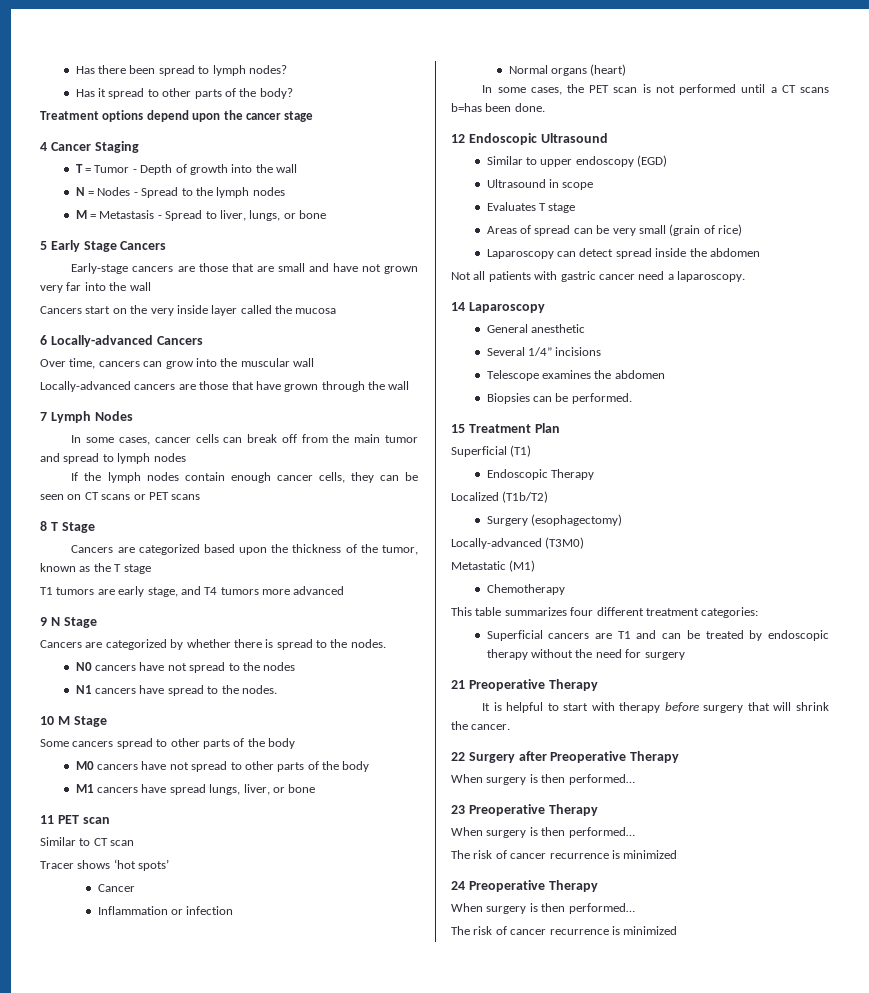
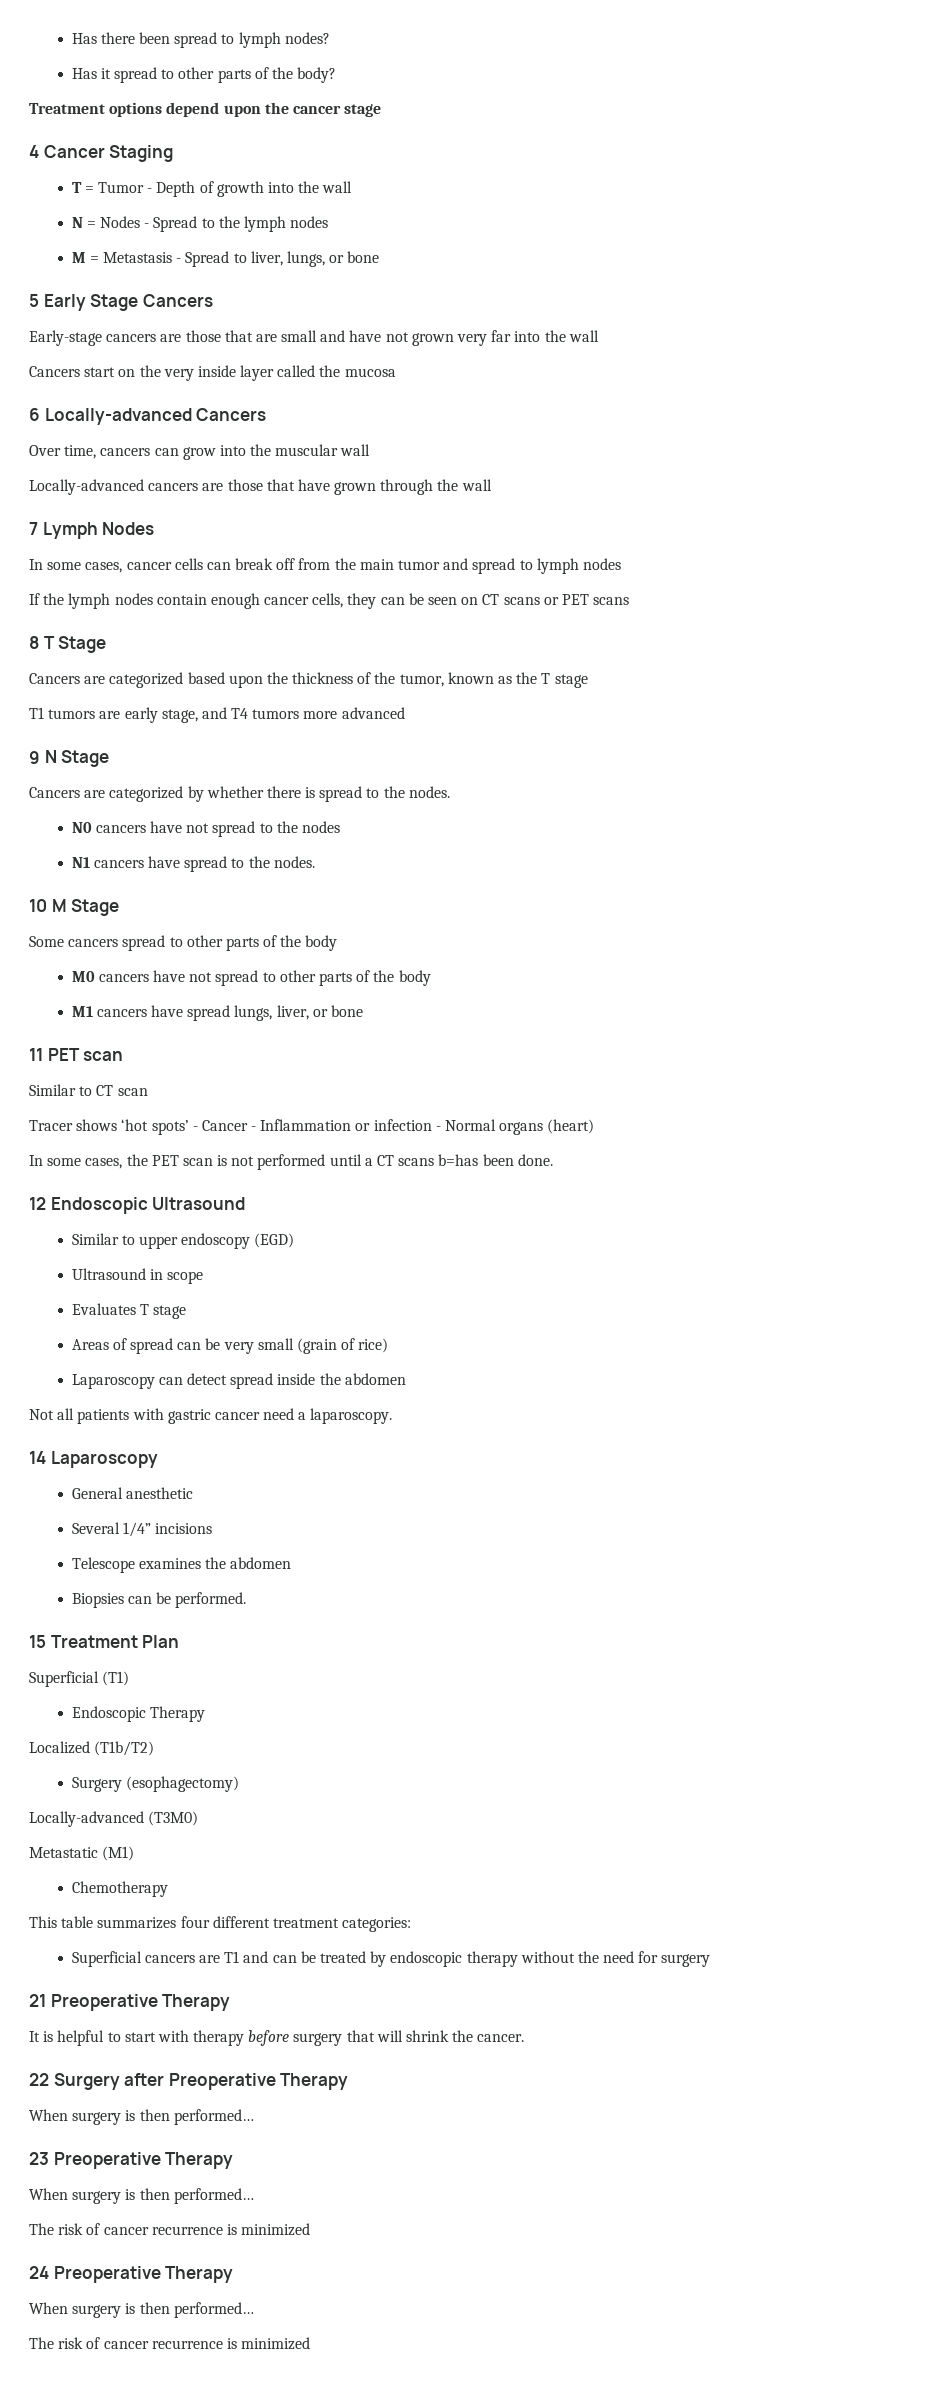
- Tracer shows ‘hot spots’
- Cancer
- Inflammation or infection
- Normal organs (heart)
+ Tracer shows ‘hot spots’ - Cancer - Inflammation or infection - Normal organs (heart)

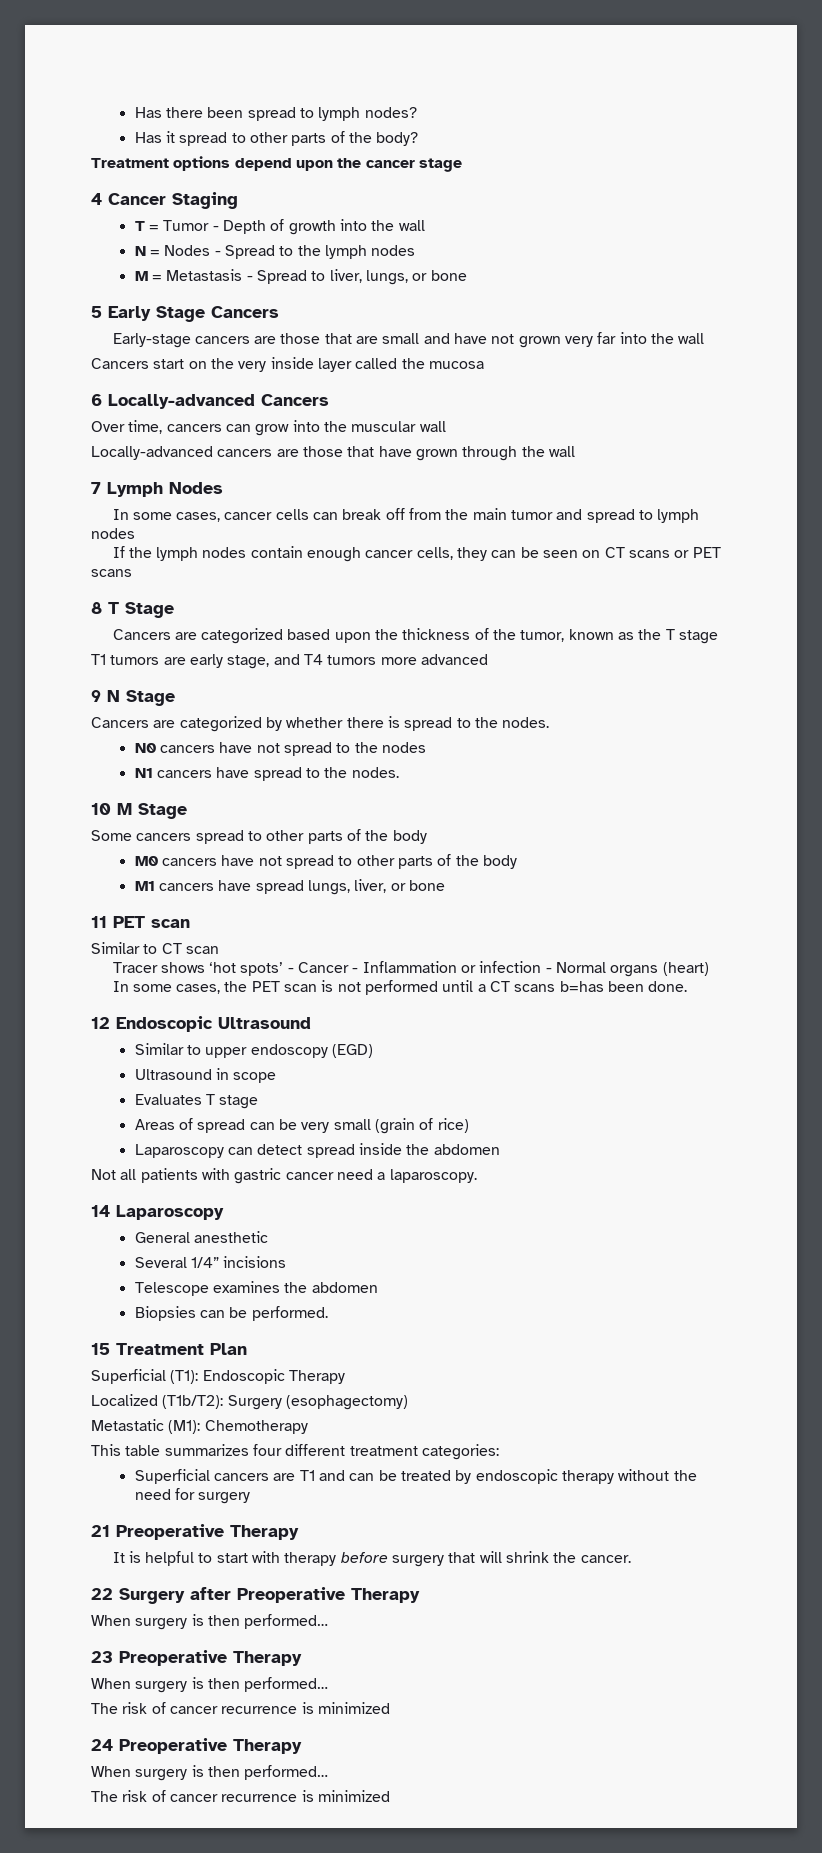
- Superficial (T1)
- Endoscopic Therapy
+ Superficial (T1): Endoscopic Therapy
- Localized (T1b/T2)
- Surgery (esophagectomy)
+ Localized (T1b/T2): Surgery (esophagectomy)
- Locally-advanced (T3M0)
- Metastatic (M1)
- Chemotherapy
+ Metastatic (M1): Chemotherapy

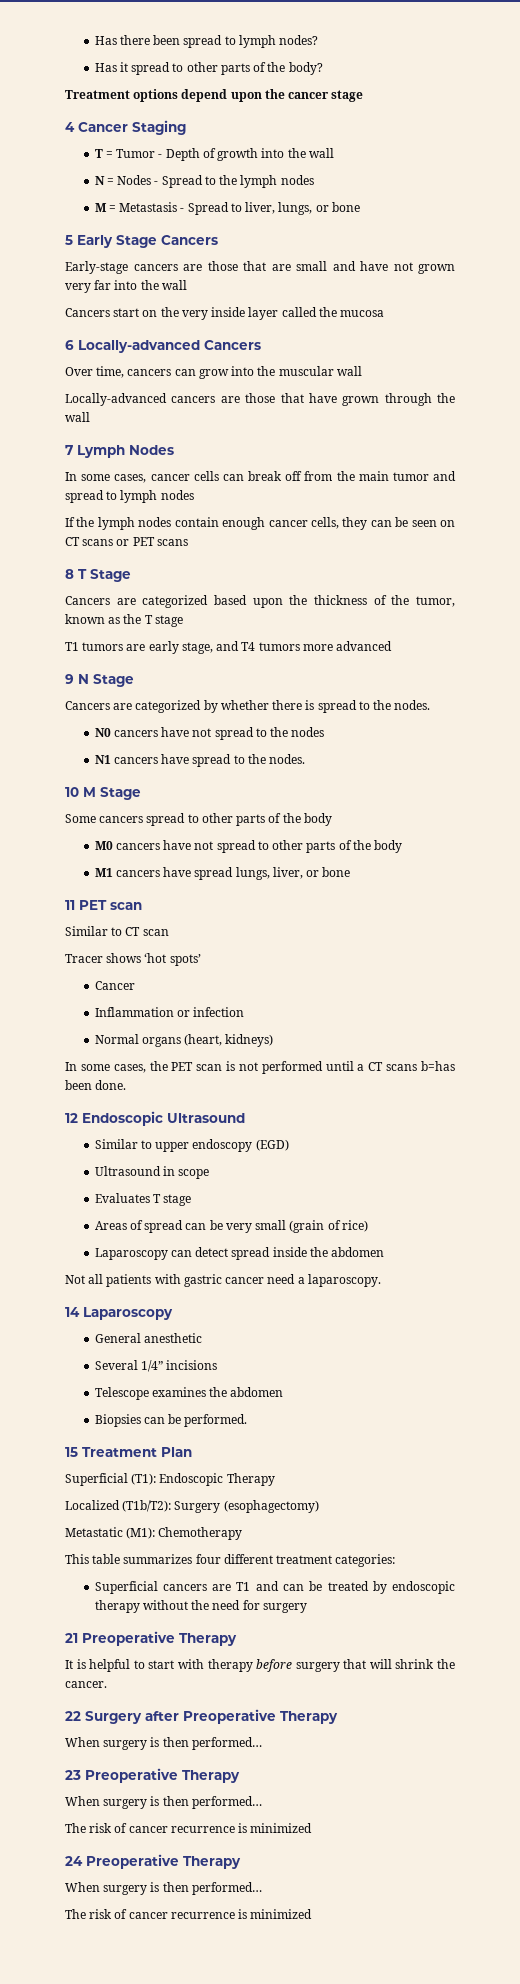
- Tracer shows ‘hot spots’ - Cancer - Inflammation or infection - Normal organs (heart)
+ Tracer shows ‘hot spots’
+ Cancer
+ Inflammation or infection
+ Normal organs (heart, kidneys)

